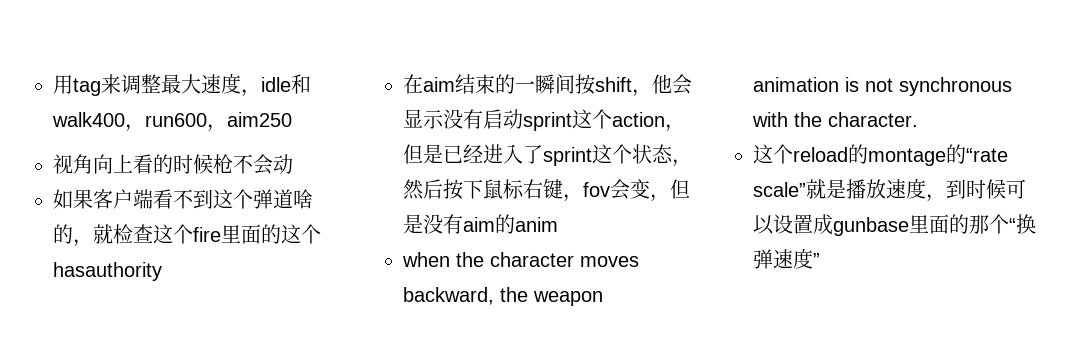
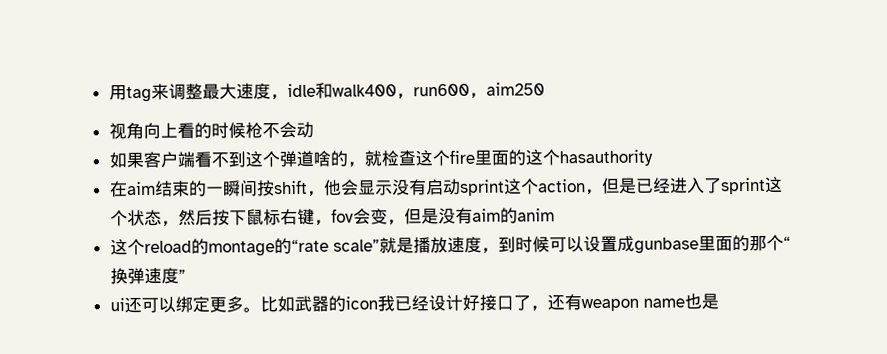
- when the character moves backward, the weapon animation is not synchronous with the character.
+ ui还可以绑定更多。比如武器的icon我已经设计好接口了，还有weapon name也是

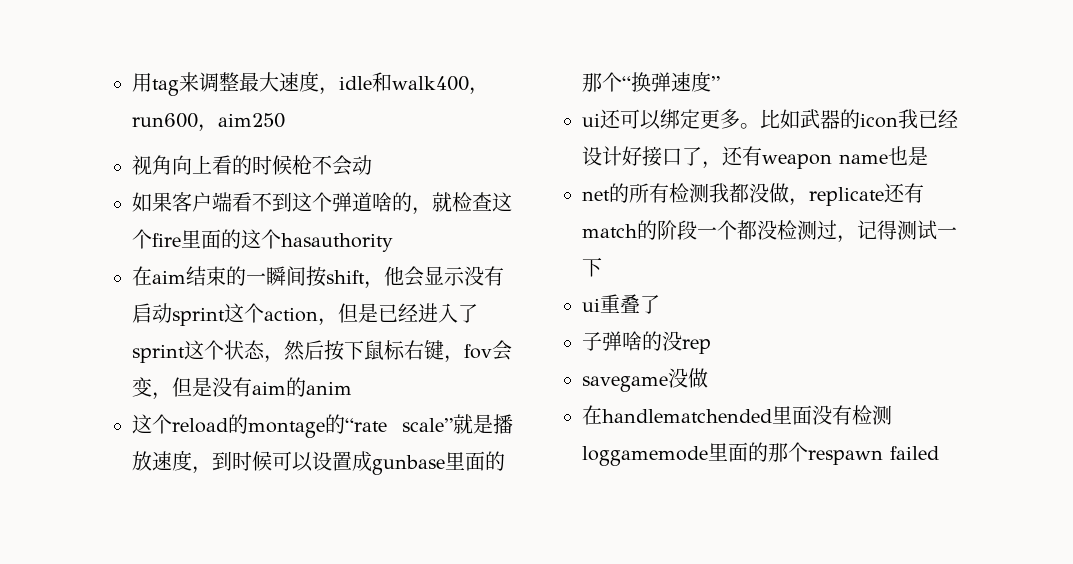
+ net的所有检测我都没做，replicate还有match的阶段一个都没检测过，记得测试一下
+ ui重叠了
+ 子弹啥的没rep
+ savegame没做
+ 在handlematchended里面没有检测loggamemode里面的那个respawn failed

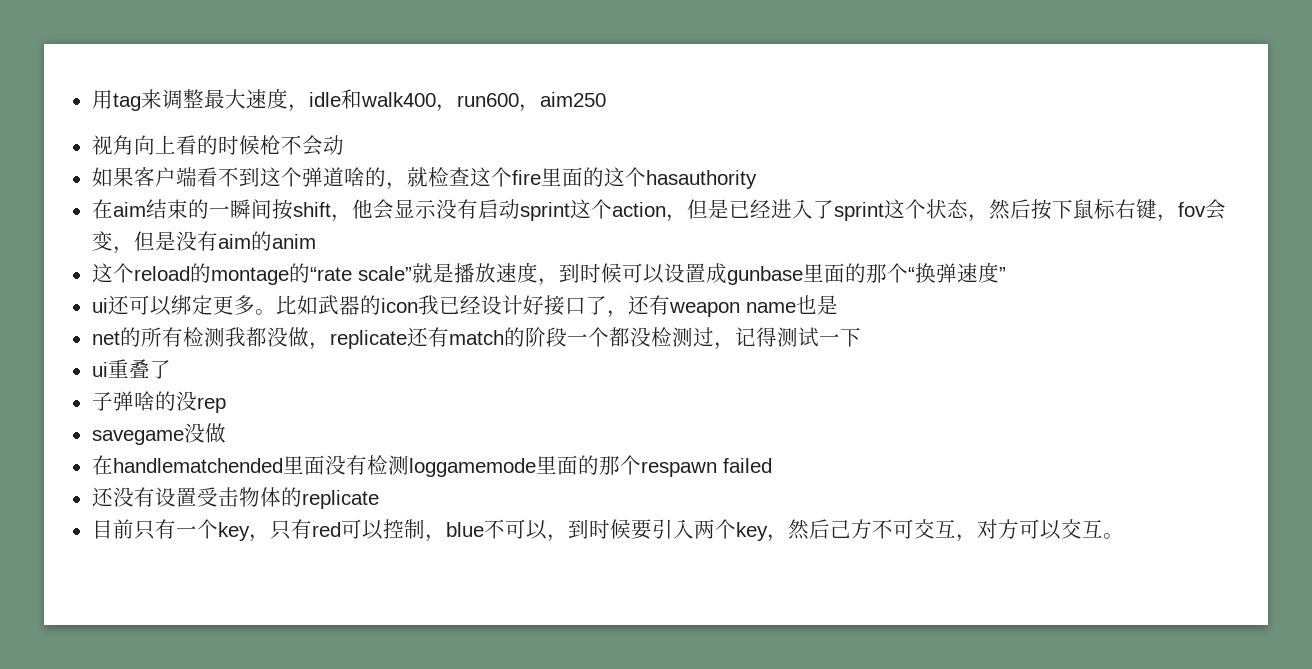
+ 还没有设置受击物体的replicate
+ 目前只有一个key，只有red可以控制，blue不可以，到时候要引入两个key，然后己方不可交互，对方可以交互。

